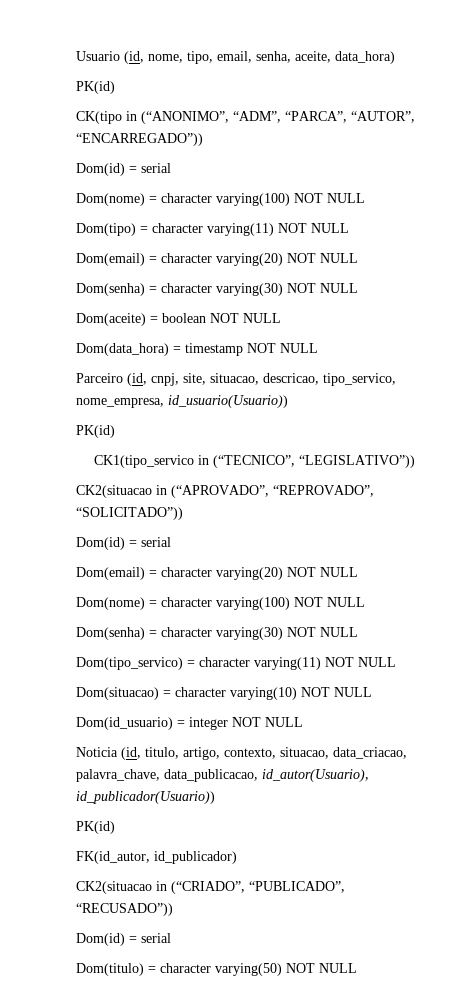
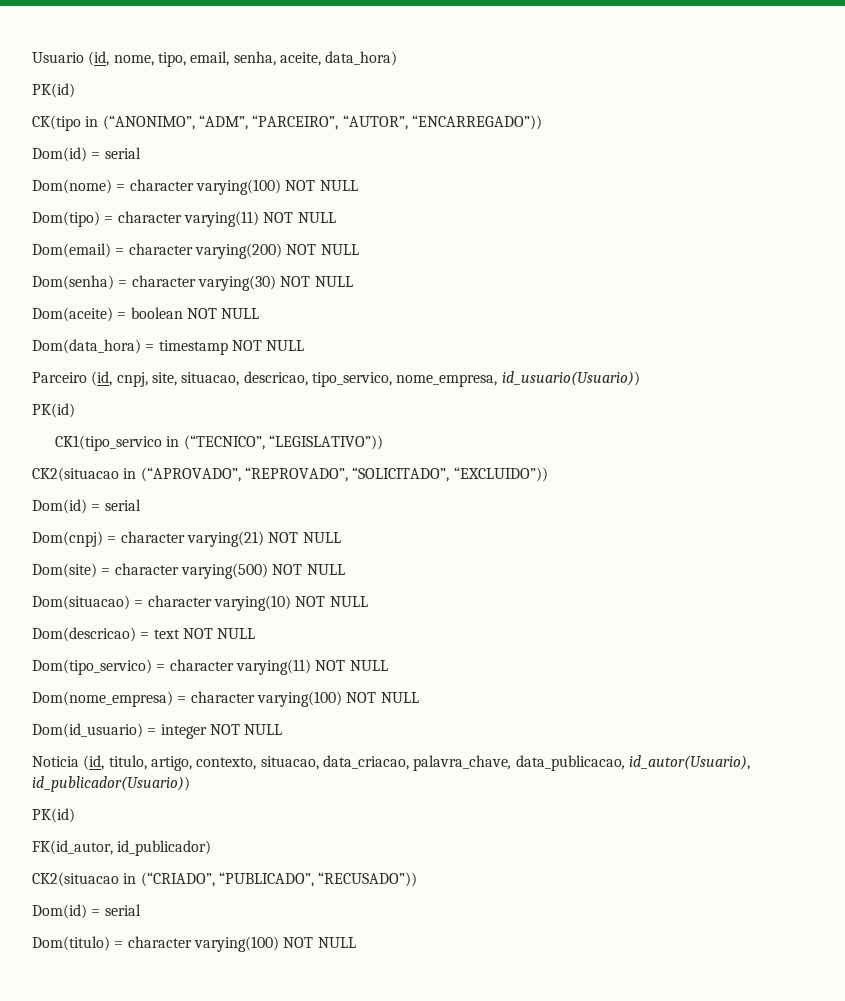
- CK(tipo in (“ANONIMO”, “ADM”, “PARCA”, “AUTOR”, “ENCARREGADO”))
+ CK(tipo in (“ANONIMO”, “ADM”, “PARCEIRO”, “AUTOR”, “ENCARREGADO”))
  Dom(tipo) = character varying(11) NOT NULL
- Dom(email) = character varying(20) NOT NULL
+ Dom(email) = character varying(200) NOT NULL
- CK2(situacao in (“APROVADO”, “REPROVADO”, “SOLICITADO”))
+ CK2(situacao in (“APROVADO”, “REPROVADO”, “SOLICITADO”, “EXCLUIDO”))
  Dom(id) = serial
- Dom(email) = character varying(20) NOT NULL
- Dom(nome) = character varying(100) NOT NULL
- Dom(senha) = character varying(30) NOT NULL
+ Dom(cnpj) = character varying(21) NOT NULL
+ Dom(site) = character varying(500) NOT NULL
+ Dom(situacao) = character varying(10) NOT NULL
+ Dom(descricao) = text NOT NULL
- Dom(situacao) = character varying(10) NOT NULL
+ Dom(nome_empresa) = character varying(100) NOT NULL
- Dom(titulo) = character varying(50) NOT NULL
+ Dom(titulo) = character varying(100) NOT NULL

